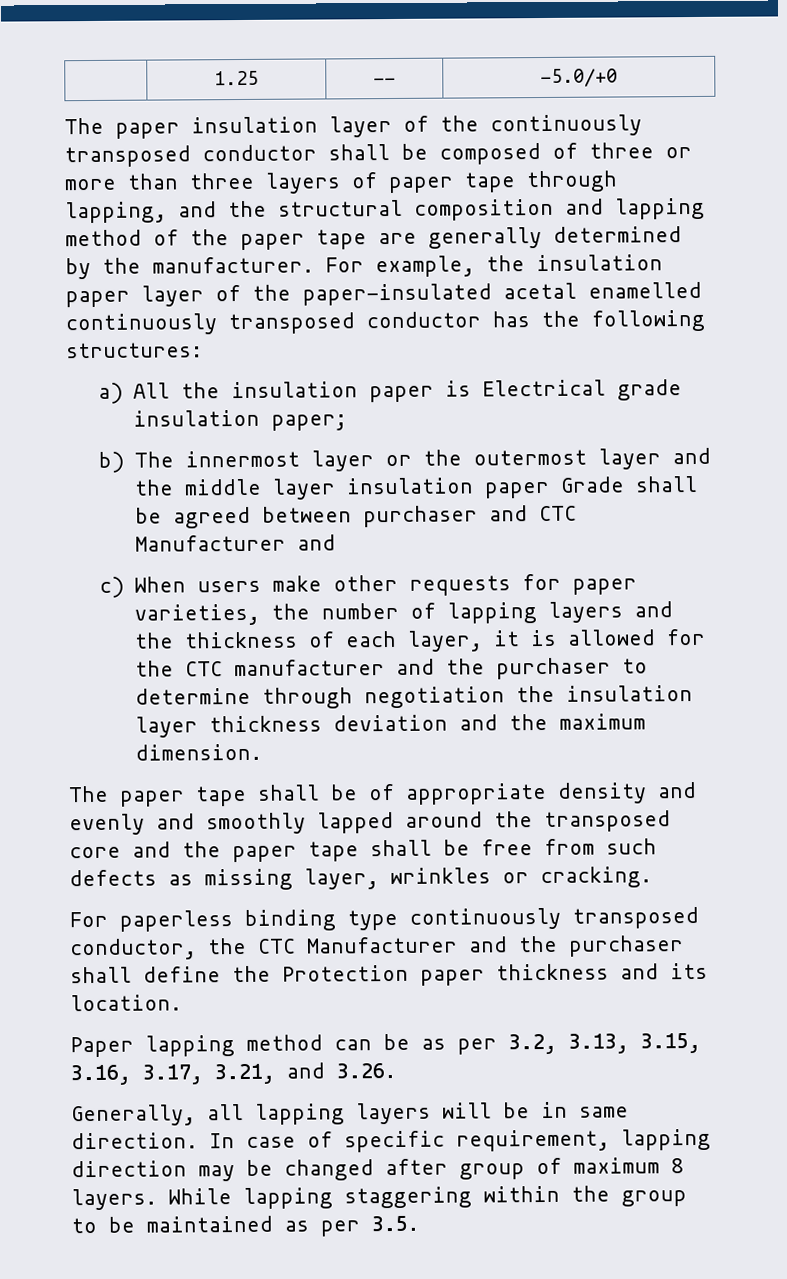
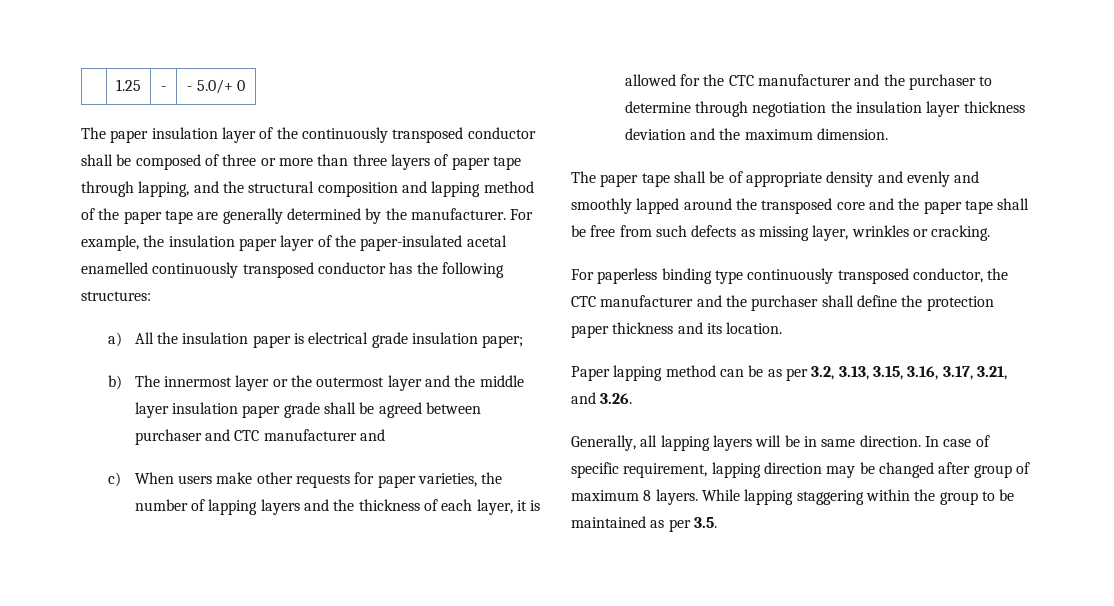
- | 1.25 | -- | -5.0/+0
+ | 1.25 | - | - 5.0/+ 0
- a) All the insulation paper is Electrical grade insulation paper;
+ a) All the insulation paper is electrical grade insulation paper;
- b) The innermost layer or the outermost layer and the middle layer insulation paper Grade shall be agreed between purchaser and CTC Manufacturer and
+ b) The innermost layer or the outermost layer and the middle layer insulation paper grade shall be agreed between purchaser and CTC manufacturer and
- For paperless binding type continuously transposed conductor, the CTC Manufacturer and the purchaser shall define the Protection paper thickness and its location.
+ For paperless binding type continuously transposed conductor, the CTC manufacturer and the purchaser shall define the protection paper thickness and its location.

